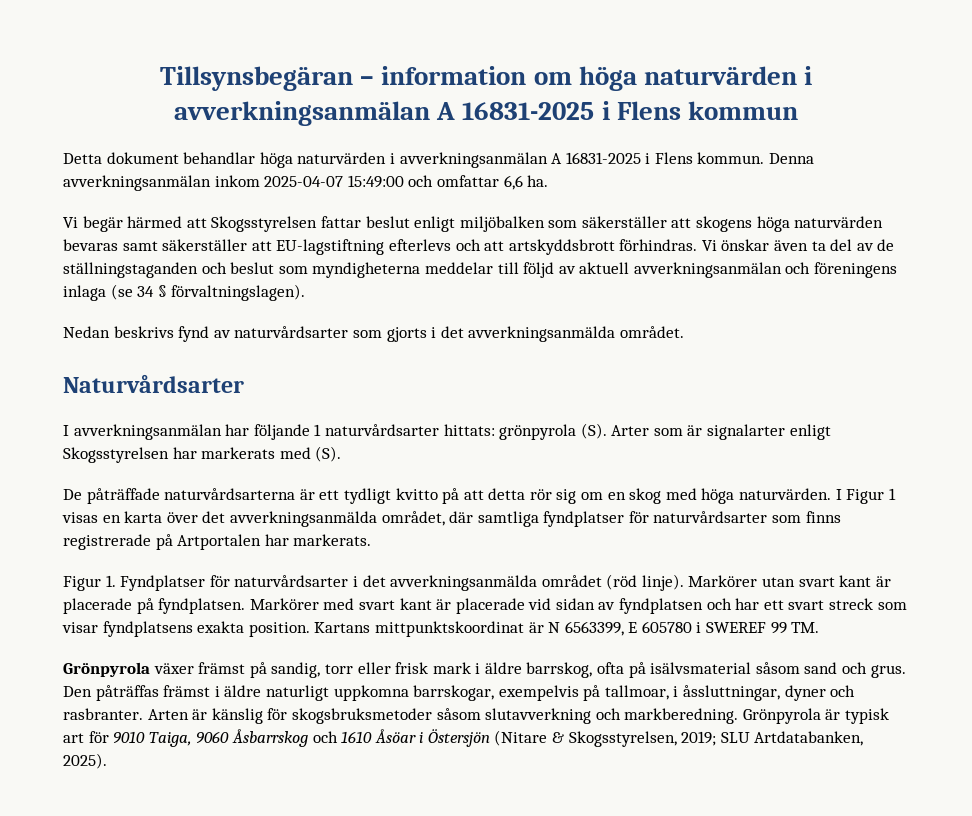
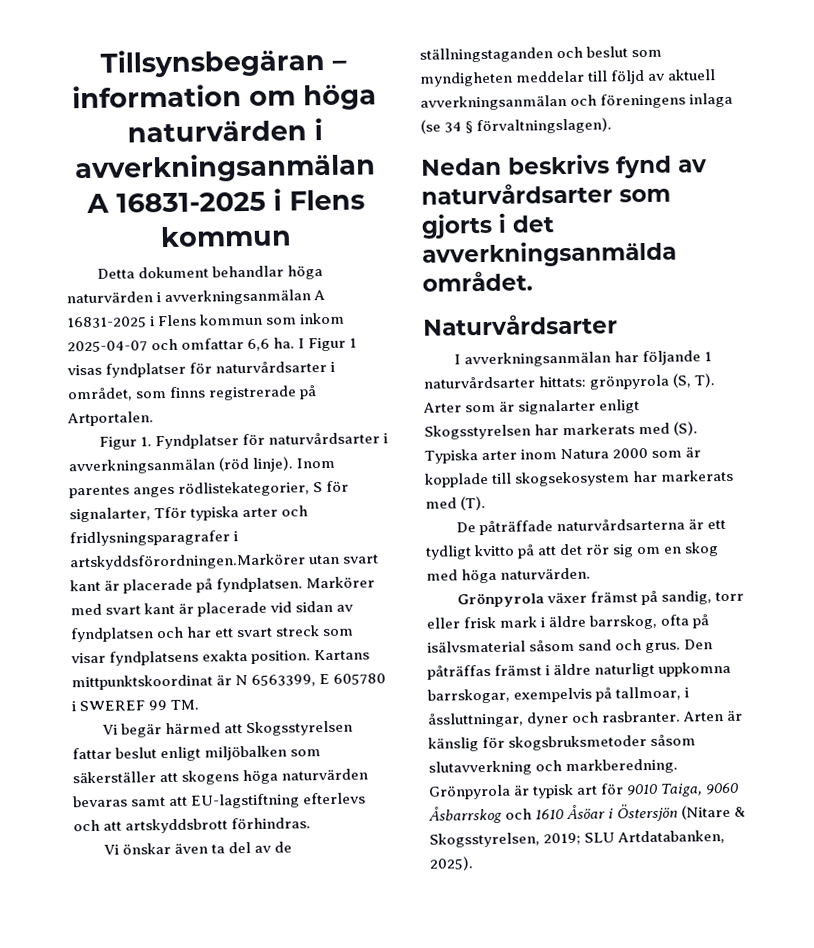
- Detta dokument behandlar höga naturvärden i avverkningsanmälan A 16831-2025 i Flens kommun. Denna avverkningsanmälan inkom 2025-04-07 15:49:00 och omfattar 6,6 ha.
- Vi begär härmed att Skogsstyrelsen fattar beslut enligt miljöbalken som säkerställer att skogens höga naturvärden bevaras samt säkerställer att EU-lagstiftning efterlevs och att artskyddsbrott förhindras. Vi önskar även ta del av de ställningstaganden och beslut som myndigheterna meddelar till följd av aktuell avverkningsanmälan och föreningens inlaga (se 34 § förvaltningslagen).
- Nedan beskrivs fynd av naturvårdsarter som gjorts i det avverkningsanmälda området.
- Naturvårdsarter
- I avverkningsanmälan har följande 1 naturvårdsarter hittats: grönpyrola (S). Arter som är signalarter enligt Skogsstyrelsen har markerats med (S).
- De påträffade naturvårdsarterna är ett tydligt kvitto på att detta rör sig om en skog med höga naturvärden. I Figur 1 visas en karta över det avverkningsanmälda området, där samtliga fyndplatser för naturvårdsarter som finns registrerade på Artportalen har markerats.
+ Detta dokument behandlar höga naturvärden i avverkningsanmälan A 16831-2025 i Flens kommun som inkom 2025-04-07 och omfattar 6,6 ha. I Figur 1 visas fyndplatser för naturvårdsarter i området, som finns registrerade på Artportalen.
- Figur 1. Fyndplatser för naturvårdsarter i det avverkningsanmälda området (röd linje). Markörer utan svart kant är placerade på fyndplatsen.
+ Figur 1. Fyndplatser för naturvårdsarter i avverkningsanmälan (röd linje). Inom parentes anges rödlistekategorier, S för signalarter, Tför typiska arter och fridlysningsparagrafer i artskyddsförordningen.Markörer utan svart kant är placerade på fyndplatsen.
+ Vi begär härmed att Skogsstyrelsen fattar beslut enligt miljöbalken som säkerställer att skogens höga naturvärden bevaras samt att EU-lagstiftning efterlevs och att artskyddsbrott förhindras.
+ Vi önskar även ta del av de ställningstaganden och beslut som myndigheten meddelar till följd av aktuell avverkningsanmälan och föreningens inlaga (se 34 § förvaltningslagen).
+ Nedan beskrivs fynd av naturvårdsarter som gjorts i det avverkningsanmälda området.
+ Naturvårdsarter
+ I avverkningsanmälan har följande 1 naturvårdsarter hittats: grönpyrola (S, T). Arter som är signalarter enligt Skogsstyrelsen har markerats med (S). Typiska arter inom Natura 2000 som är kopplade till skogsekosystem har markerats med (T).
+ De påträffade naturvårdsarterna är ett tydligt kvitto på att det rör sig om en skog med höga naturvärden.

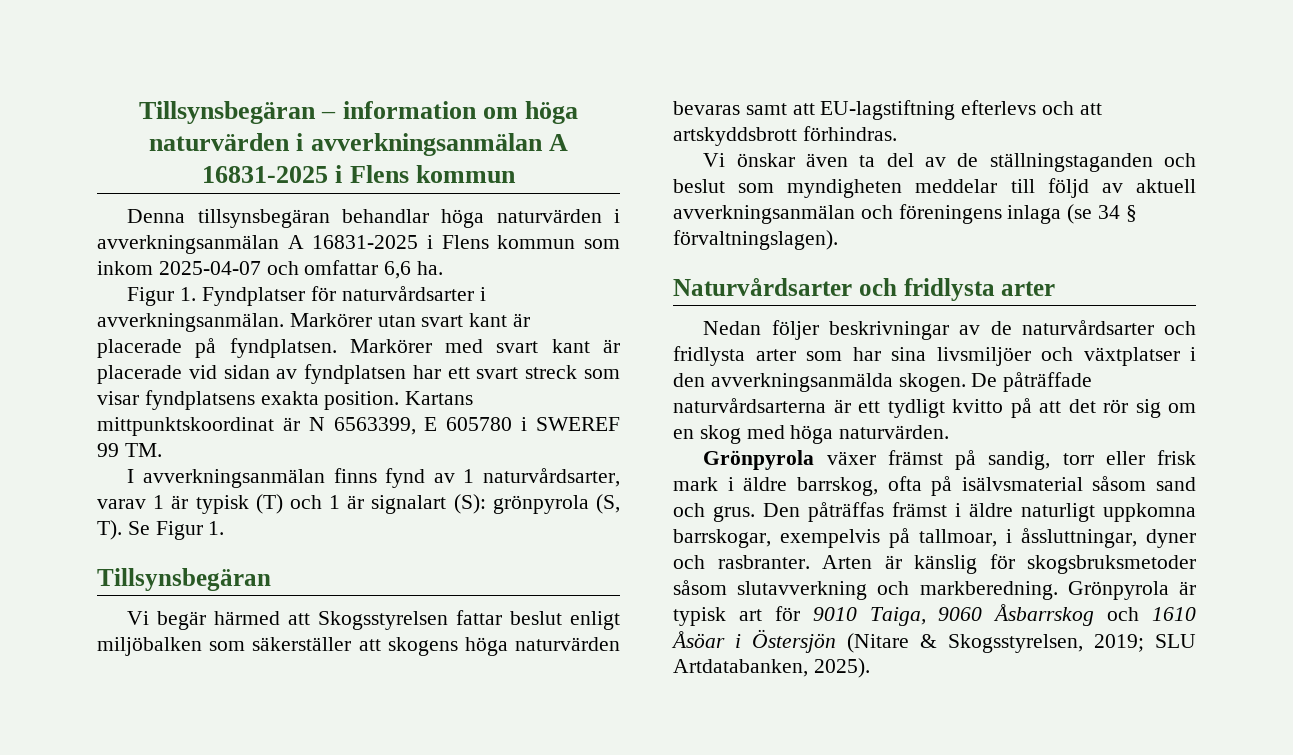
- Detta dokument behandlar höga naturvärden i avverkningsanmälan A 16831-2025 i Flens kommun som inkom 2025-04-07 och omfattar 6,6 ha. I Figur 1 visas fyndplatser för naturvårdsarter i området, som finns registrerade på Artportalen.
+ Denna tillsynsbegäran behandlar höga naturvärden i avverkningsanmälan A 16831-2025 i Flens kommun som inkom 2025-04-07 och omfattar 6,6 ha.
- Figur 1. Fyndplatser för naturvårdsarter i avverkningsanmälan (röd linje). Inom parentes anges rödlistekategorier, S för signalarter, Tför typiska arter och fridlysningsparagrafer i artskyddsförordningen.Markörer utan svart kant är placerade på fyndplatsen.
+ Figur 1. Fyndplatser för naturvårdsarter i avverkningsanmälan. Markörer utan svart kant är placerade på fyndplatsen.
- Markörer med svart kant är placerade vid sidan av fyndplatsen och har ett svart streck som visar fyndplatsens exakta position.
+ Markörer med svart kant är placerade vid sidan av fyndplatsen har ett svart streck som visar fyndplatsens exakta position.
+ I avverkningsanmälan finns fynd av 1 naturvårdsarter, varav 1 är typisk (T) och 1 är signalart (S): grönpyrola (S, T). Se Figur 1.
+ Tillsynsbegäran
- Nedan beskrivs fynd av naturvårdsarter som gjorts i det avverkningsanmälda området.
- Naturvårdsarter
- I avverkningsanmälan har följande 1 naturvårdsarter hittats: grönpyrola (S, T). Arter som är signalarter enligt Skogsstyrelsen har markerats med (S). Typiska arter inom Natura 2000 som är kopplade till skogsekosystem har markerats med (T).
- De påträffade naturvårdsarterna är ett tydligt kvitto på att det rör sig om en skog med höga naturvärden.
+ Naturvårdsarter och fridlysta arter
+ Nedan följer beskrivningar av de naturvårdsarter och fridlysta arter som har sina livsmiljöer och växtplatser i den avverkningsanmälda skogen. De påträffade naturvårdsarterna är ett tydligt kvitto på att det rör sig om en skog med höga naturvärden.

